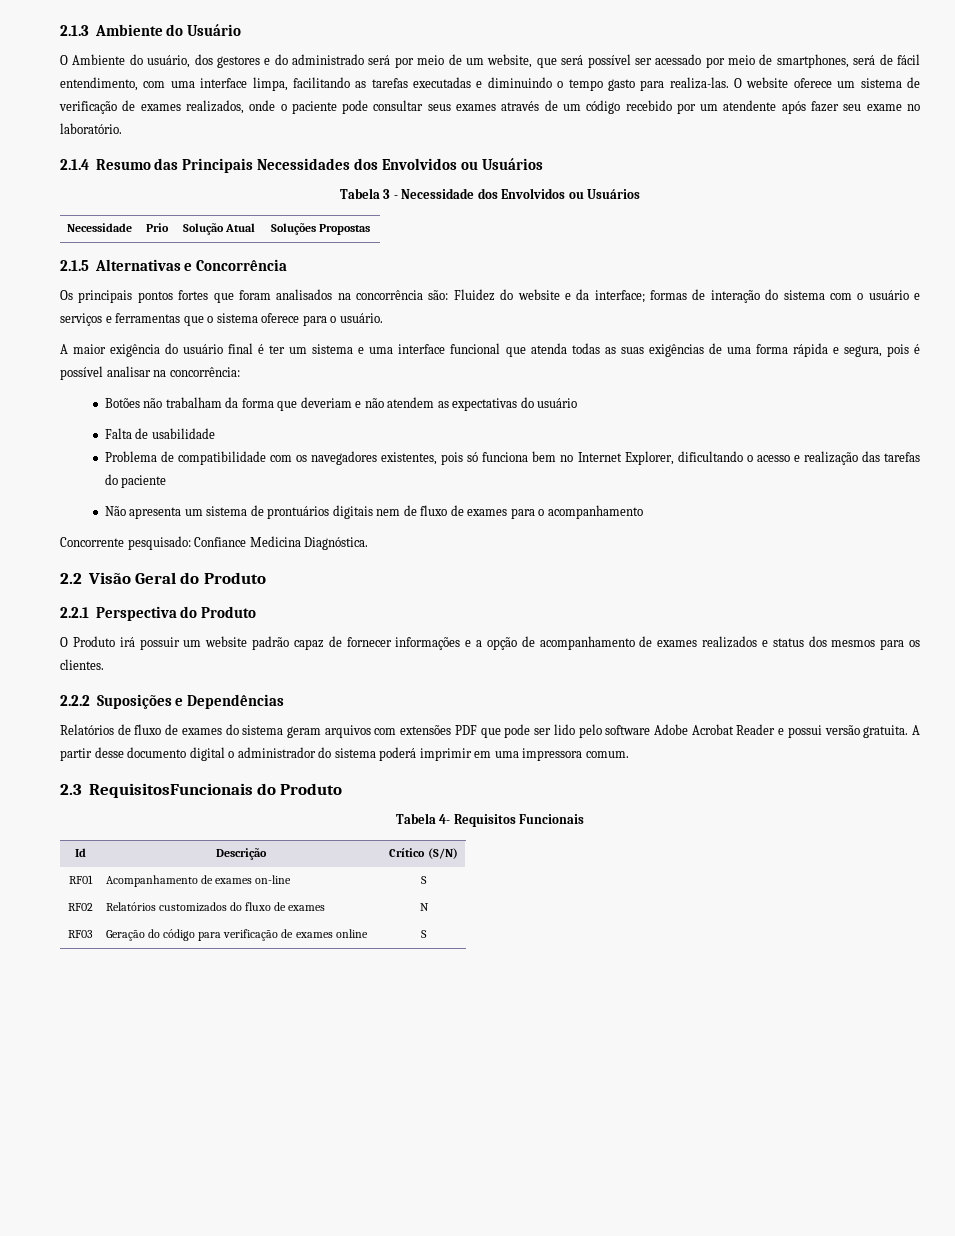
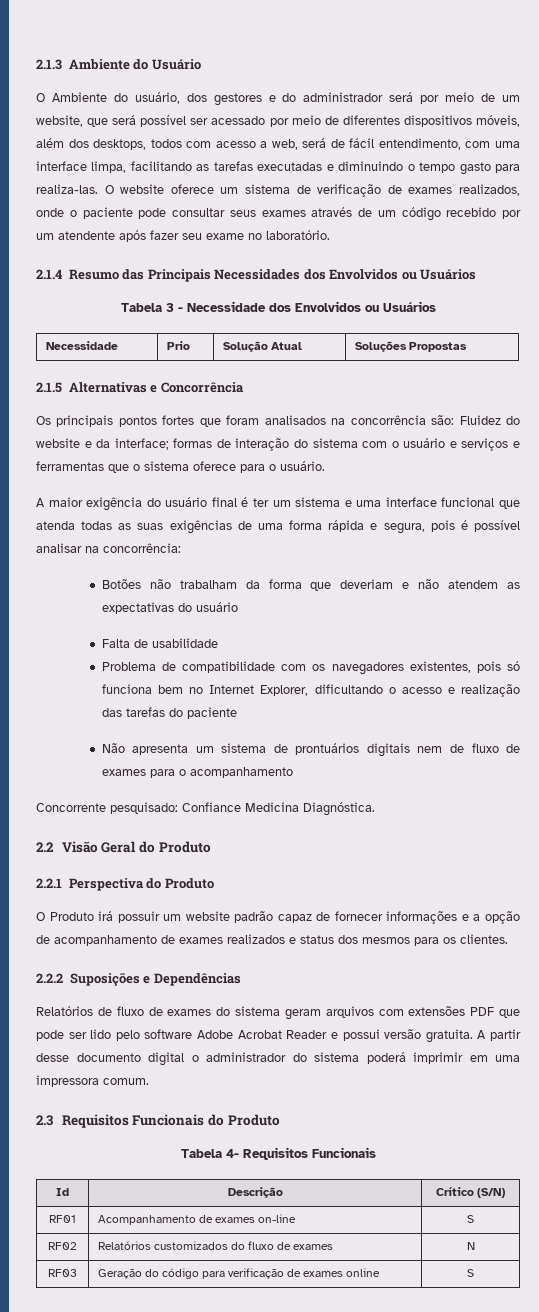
- O Ambiente do usuário, dos gestores e do administrado será por meio de um website, que será possível ser acessado por meio de smartphones, será de fácil entendimento, com uma interface limpa, facilitando as tarefas executadas e diminuindo o tempo gasto para realiza-las.
+ O Ambiente do usuário, dos gestores e do administrador será por meio de um website, que será possível ser acessado por meio de diferentes dispositivos móveis, além dos desktops, todos com acesso a web, será de fácil entendimento, com uma interface limpa, facilitando as tarefas executadas e diminuindo o tempo gasto para realiza-las.
- 2.3 RequisitosFuncionais do Produto
+ 2.3 Requisitos Funcionais do Produto

